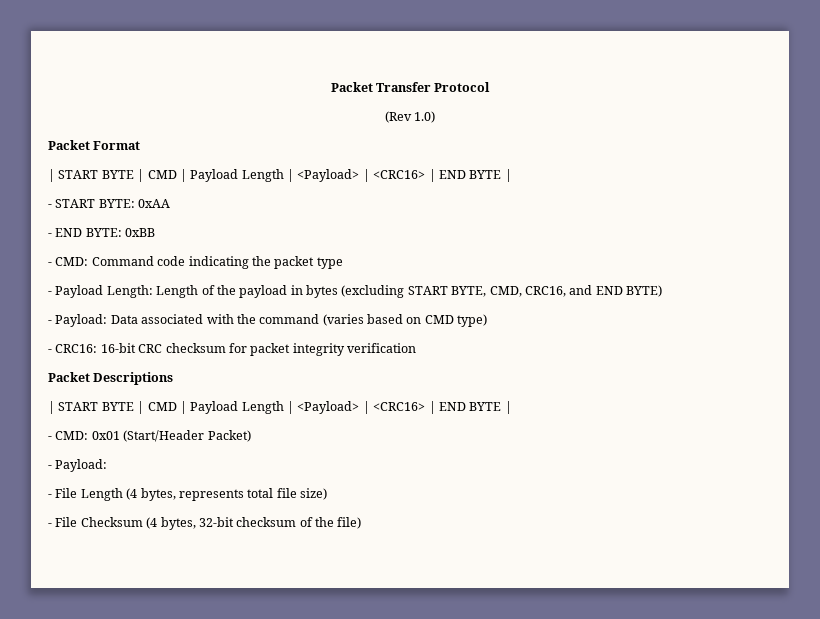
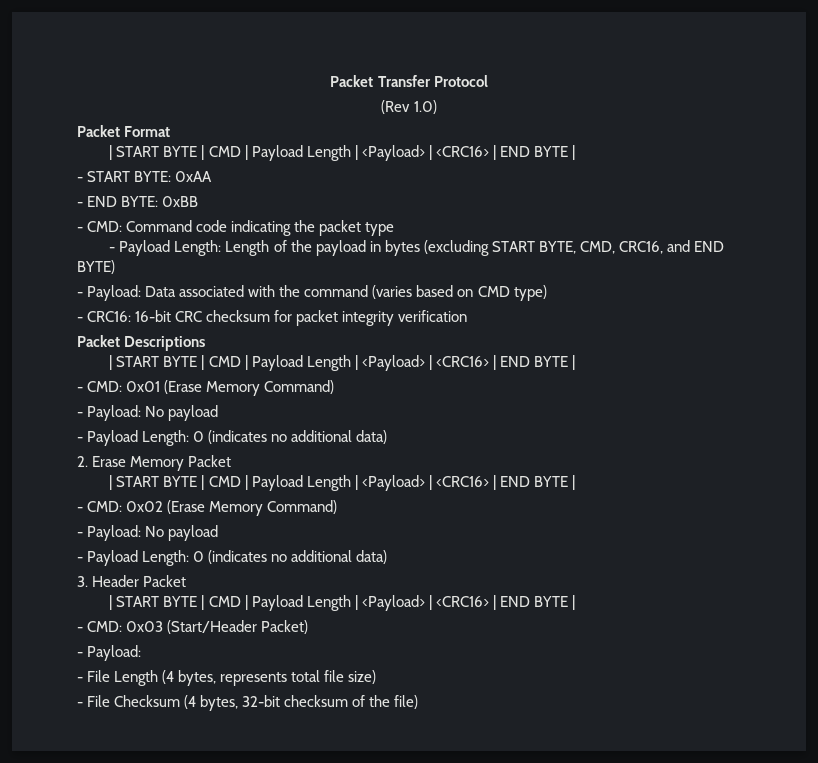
- - CMD: 0x01 (Start/Header Packet)
+ - CMD: 0x01 (Erase Memory Command)
+ - Payload: No payload
+ - Payload Length: 0 (indicates no additional data)
+ 2. Erase Memory Packet
+ | START BYTE | CMD | Payload Length | <Payload> | <CRC16> | END BYTE |
+ - CMD: 0x02 (Erase Memory Command)
+ - Payload: No payload
+ - Payload Length: 0 (indicates no additional data)
+ 3. Header Packet
+ | START BYTE | CMD | Payload Length | <Payload> | <CRC16> | END BYTE |
+ - CMD: 0x03 (Start/Header Packet)

